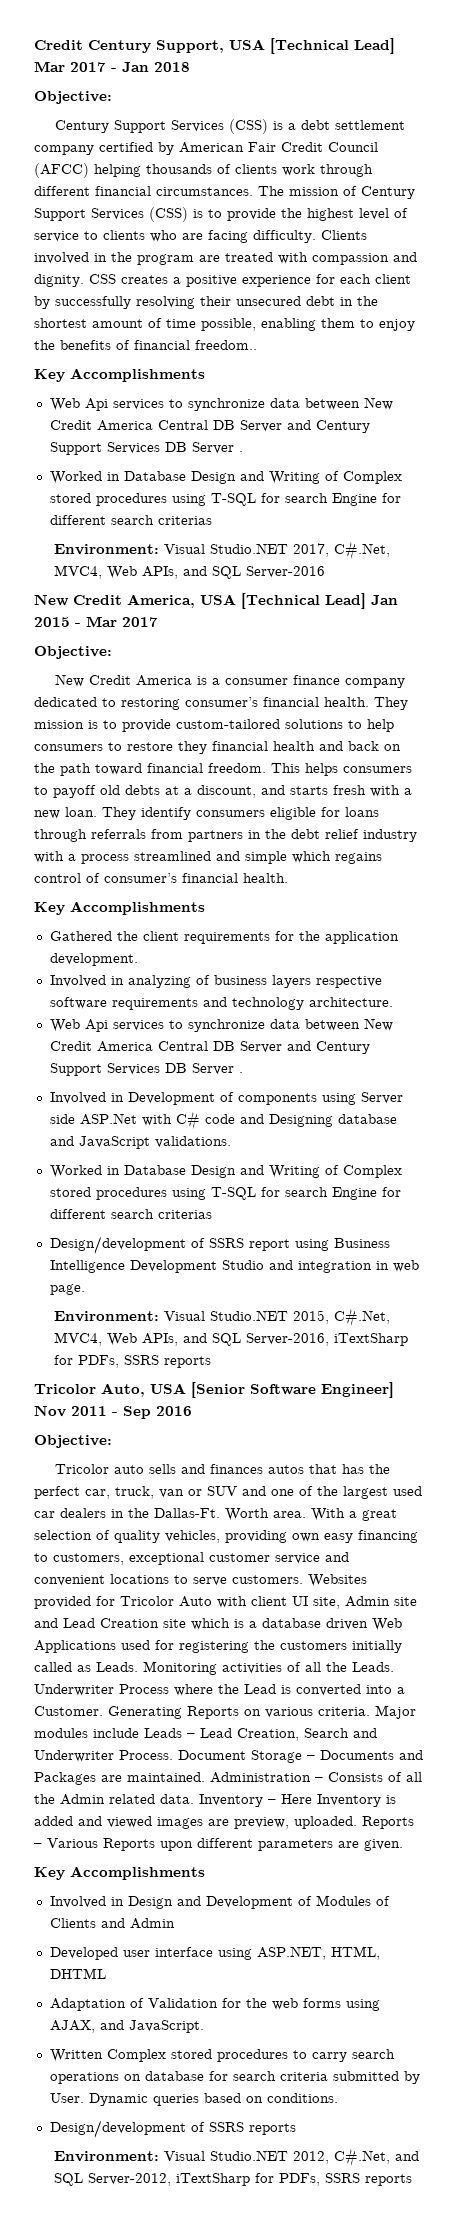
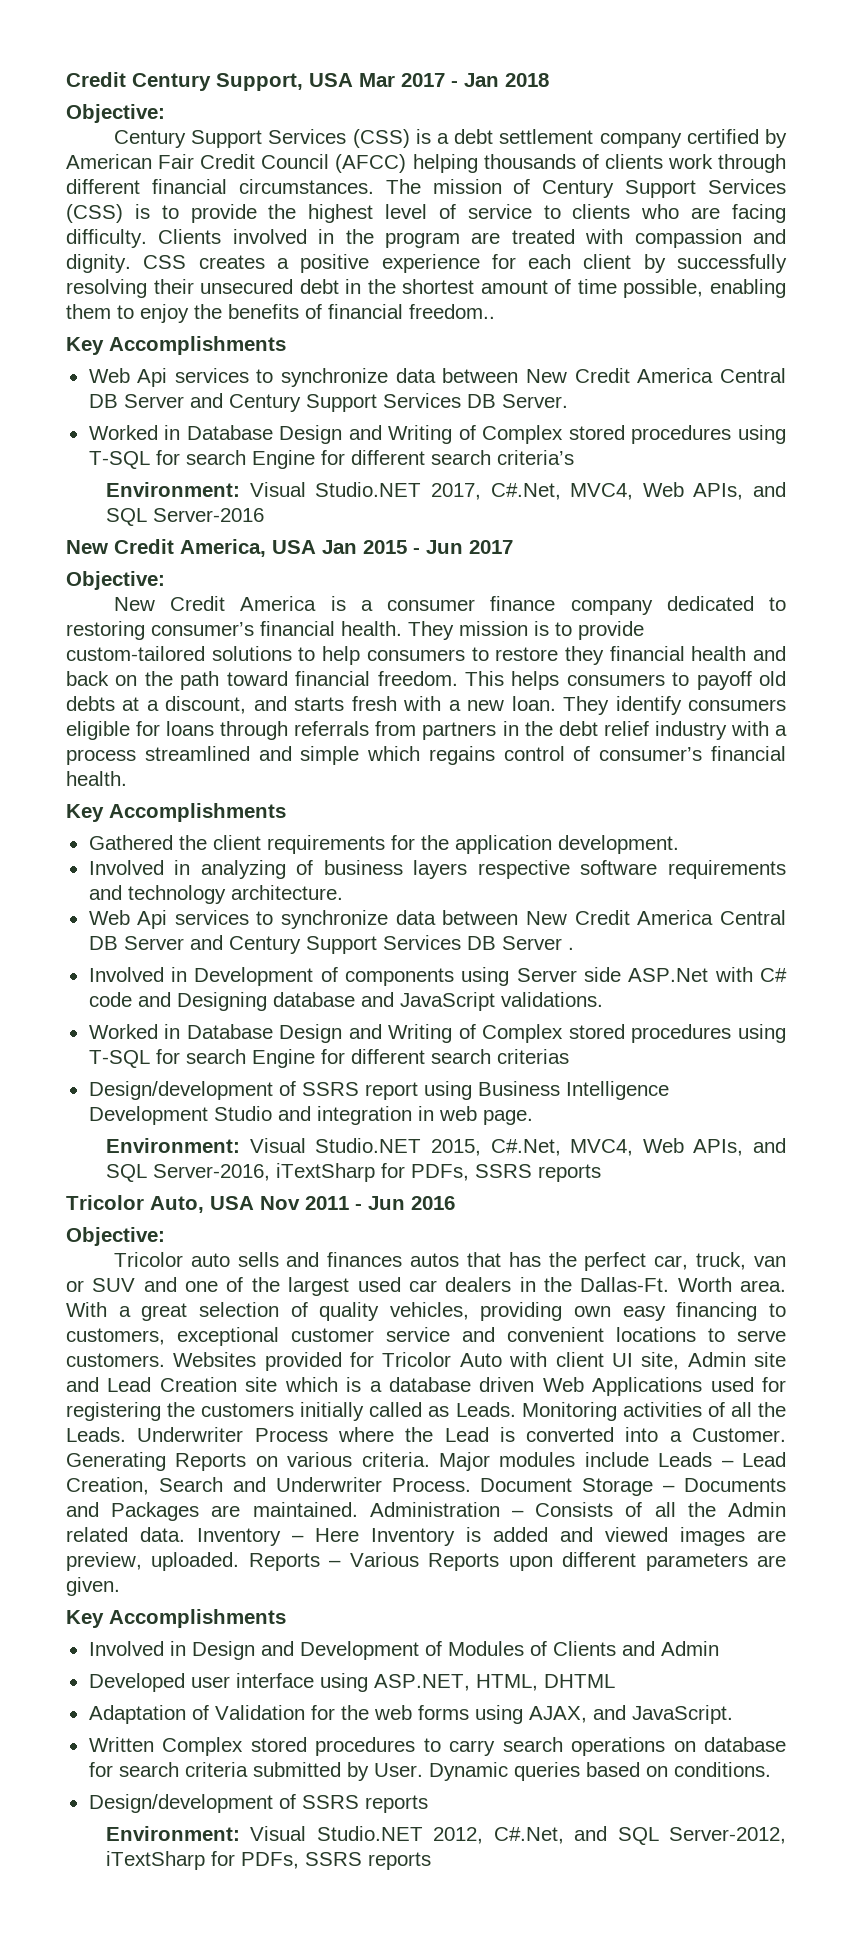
- Credit Century Support, USA [Technical Lead] Mar 2017 - Jan 2018
+ Credit Century Support, USA Mar 2017 - Jan 2018
  CSS creates a positive experience for each client by successfully resolving their unsecured debt in the shortest amount of time possible, enabling them to enjoy the benefits of financial freedom..
  Key Accomplishments
- Web Api services to synchronize data between New Credit America Central DB Server and Century Support Services DB Server .
- Worked in Database Design and Writing of Complex stored procedures using T-SQL for search Engine for different search criterias
+ Web Api services to synchronize data between New Credit America Central DB Server and Century Support Services DB Server.
+ Worked in Database Design and Writing of Complex stored procedures using T-SQL for search Engine for different search criteria’s
- New Credit America, USA [Technical Lead] Jan 2015 - Mar 2017
+ New Credit America, USA Jan 2015 - Jun 2017
- Tricolor Auto, USA [Senior Software Engineer] Nov 2011 - Sep 2016
+ Tricolor Auto, USA Nov 2011 - Jun 2016

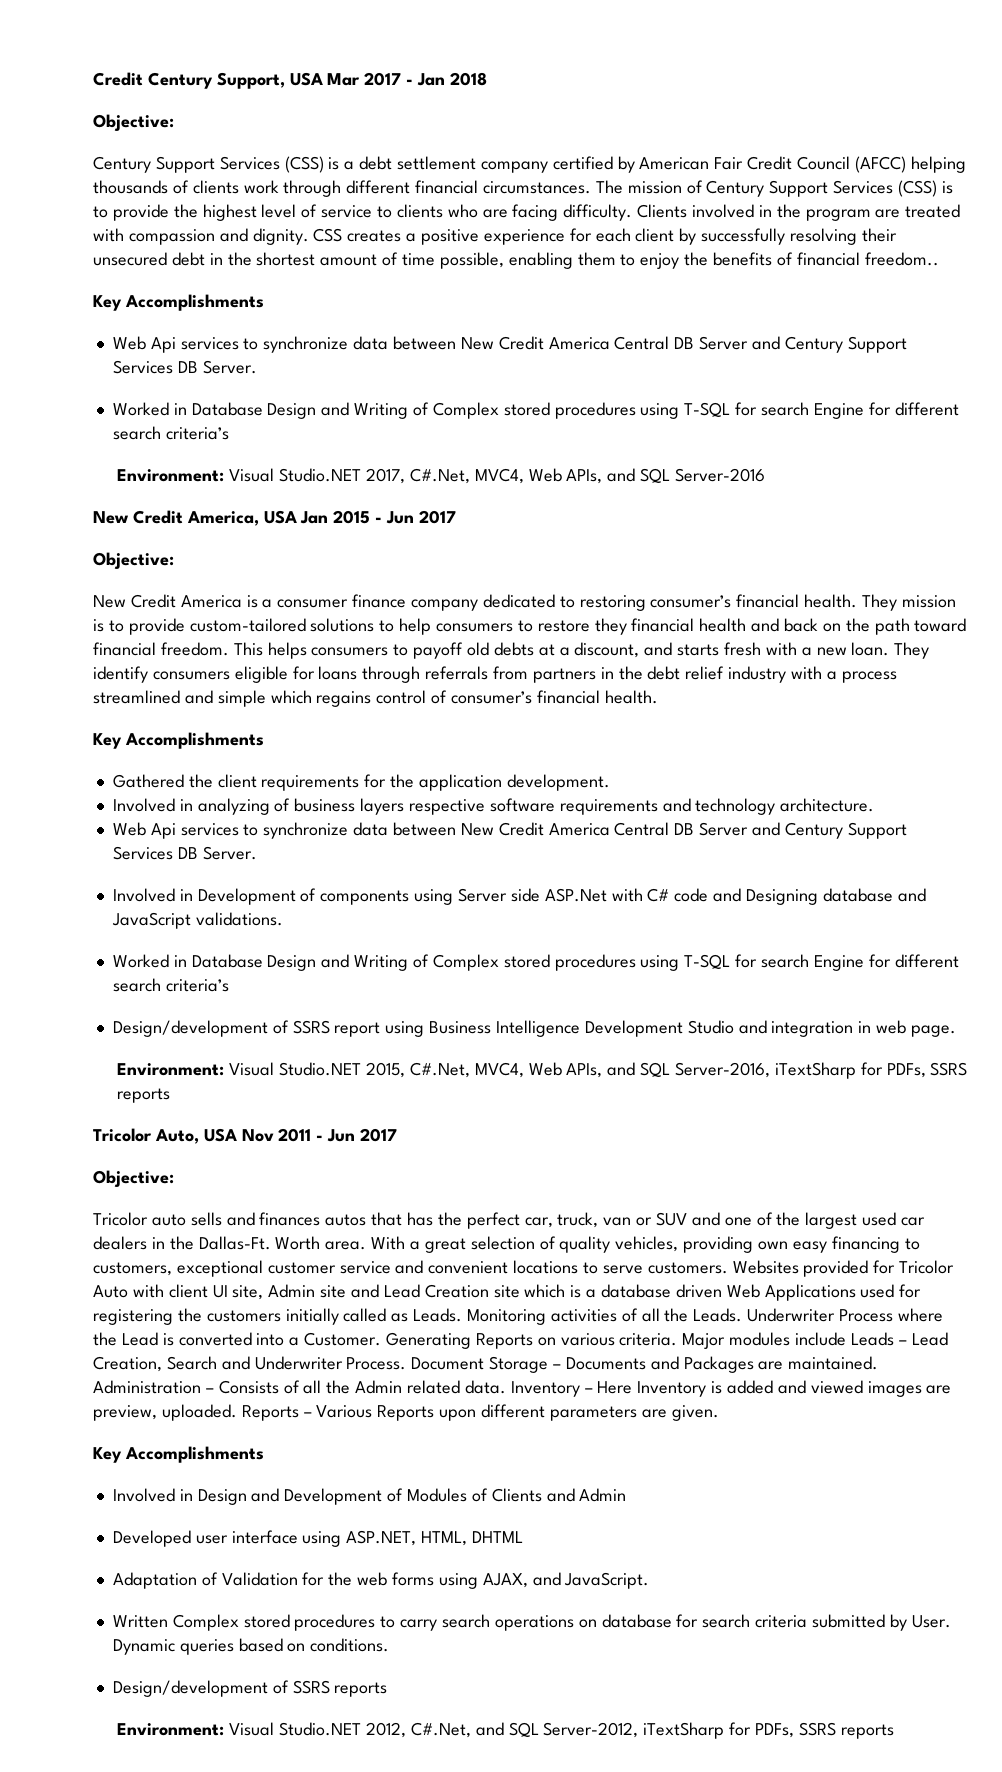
  Involved in analyzing of business layers respective software requirements and technology architecture.
- Web Api services to synchronize data between New Credit America Central DB Server and Century Support Services DB Server .
+ Web Api services to synchronize data between New Credit America Central DB Server and Century Support Services DB Server.
  Involved in Development of components using Server side ASP.Net with C# code and Designing database and JavaScript validations.
- Worked in Database Design and Writing of Complex stored procedures using T-SQL for search Engine for different search criterias
+ Worked in Database Design and Writing of Complex stored procedures using T-SQL for search Engine for different search criteria’s
- Tricolor Auto, USA Nov 2011 - Jun 2016
+ Tricolor Auto, USA Nov 2011 - Jun 2017

